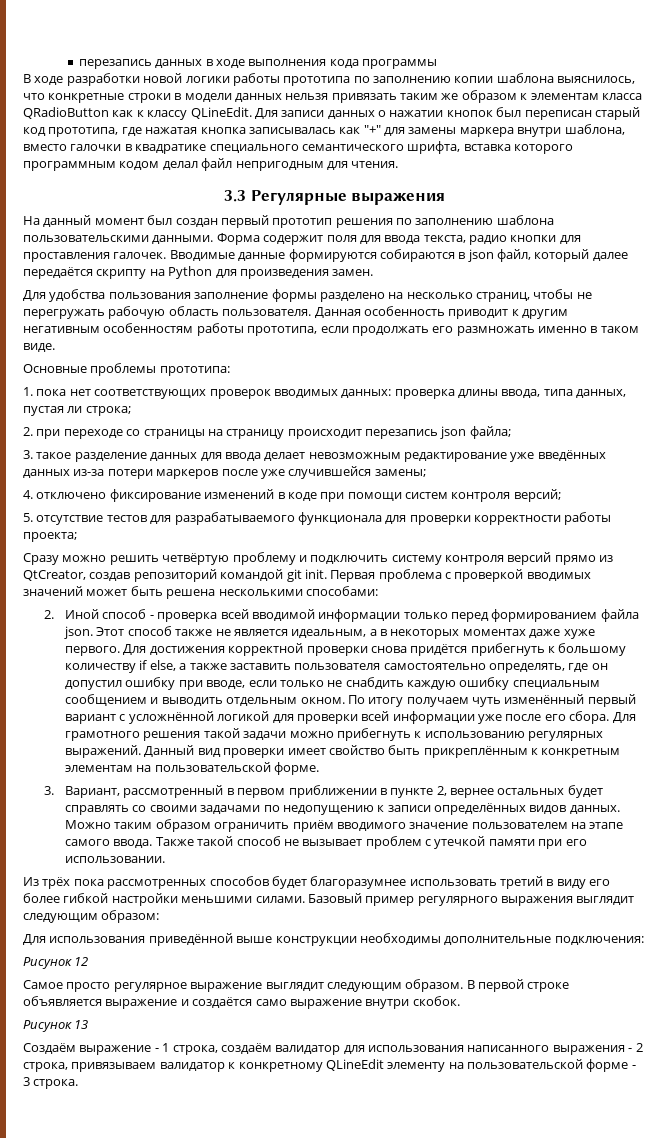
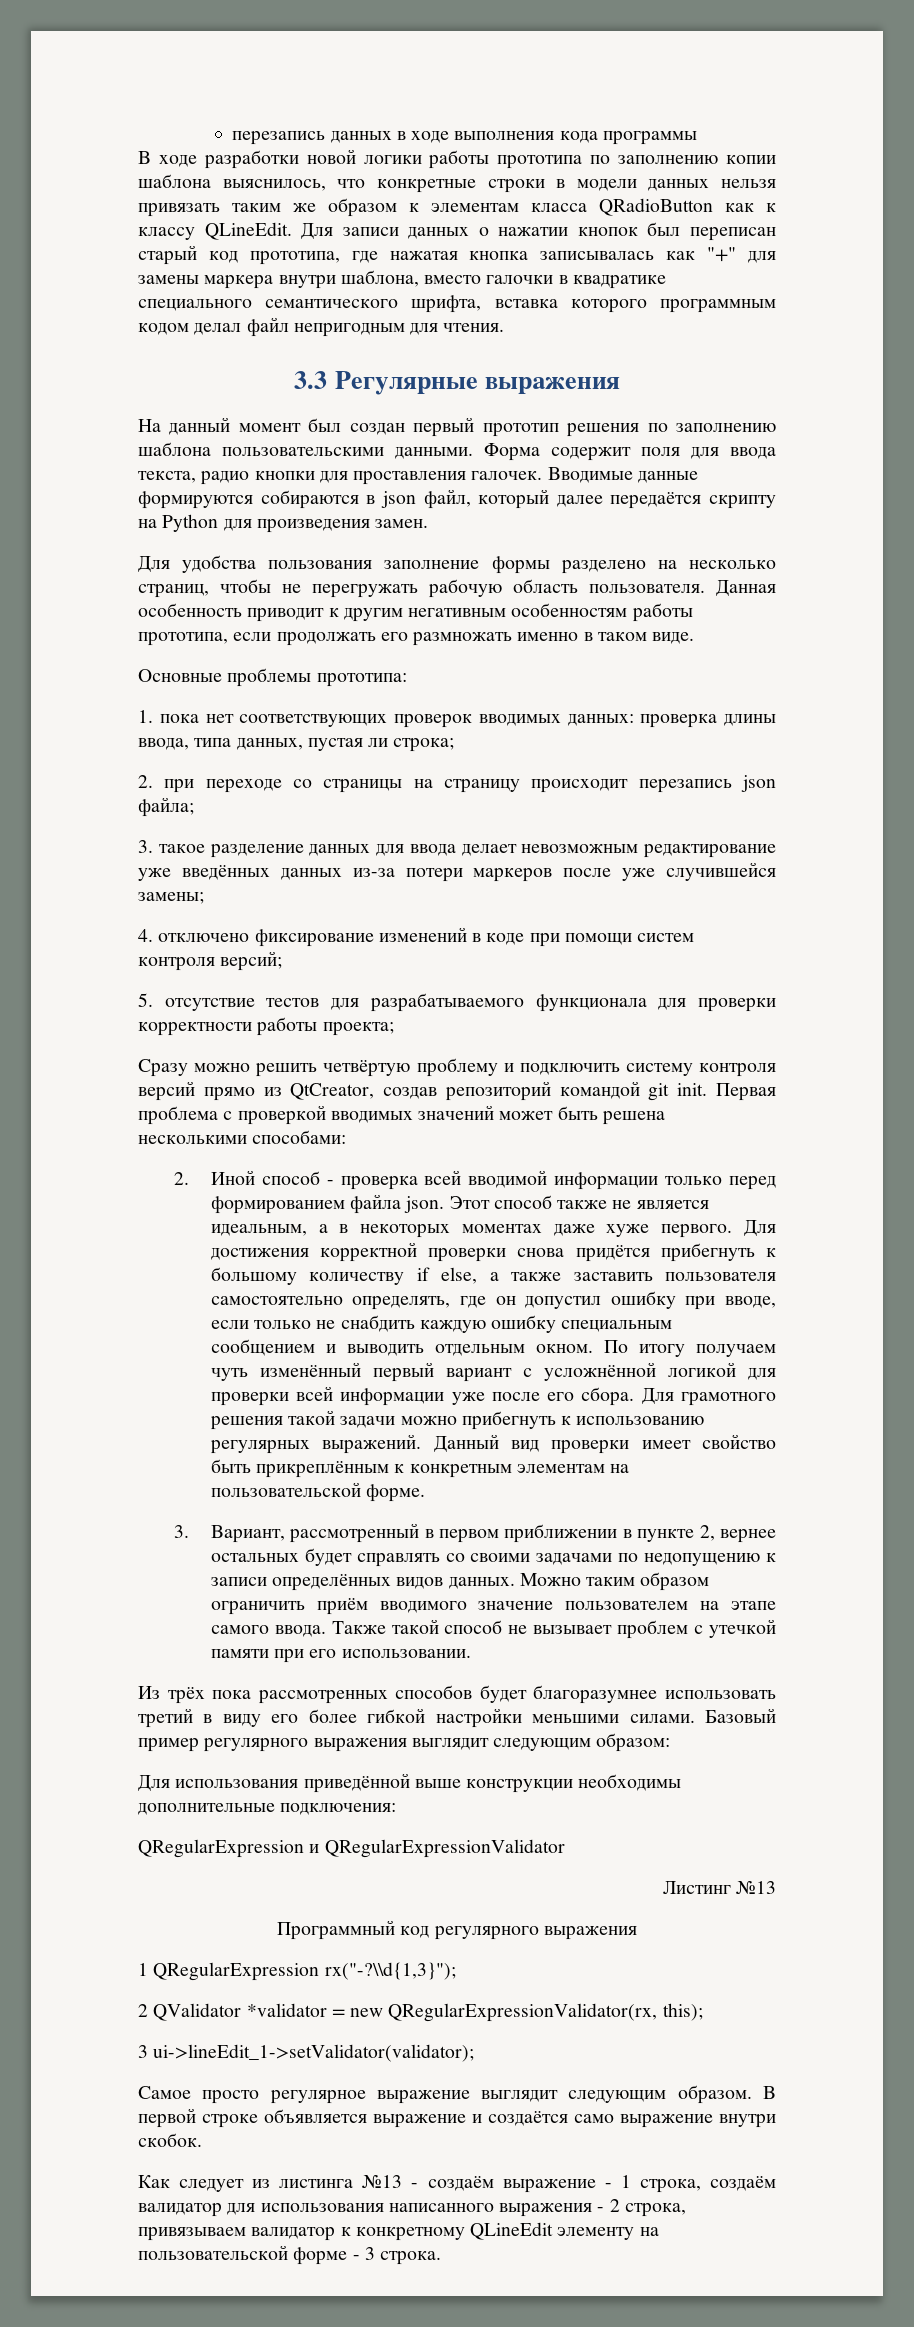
- Рисунок 12
+ QRegularExpression и QRegularExpressionValidator
+ Листинг №13
+ Программный код регулярного выражения
+ 1 QRegularExpression rx("-?\\d{1,3}");
+ 2 QValidator *validator = new QRegularExpressionValidator(rx, this);
+ 3 ui->lineEdit_1->setValidator(validator);
- Рисунок 13
- Создаём выражение - 1 строка, создаём валидатор для использования написанного выражения - 2 строка, привязываем валидатор к конкретному QLineEdit элементу на пользовательской форме - 3 строка.
+ Как следует из листинга №13 - создаём выражение - 1 строка, создаём валидатор для использования написанного выражения - 2 строка, привязываем валидатор к конкретному QLineEdit элементу на пользовательской форме - 3 строка.

